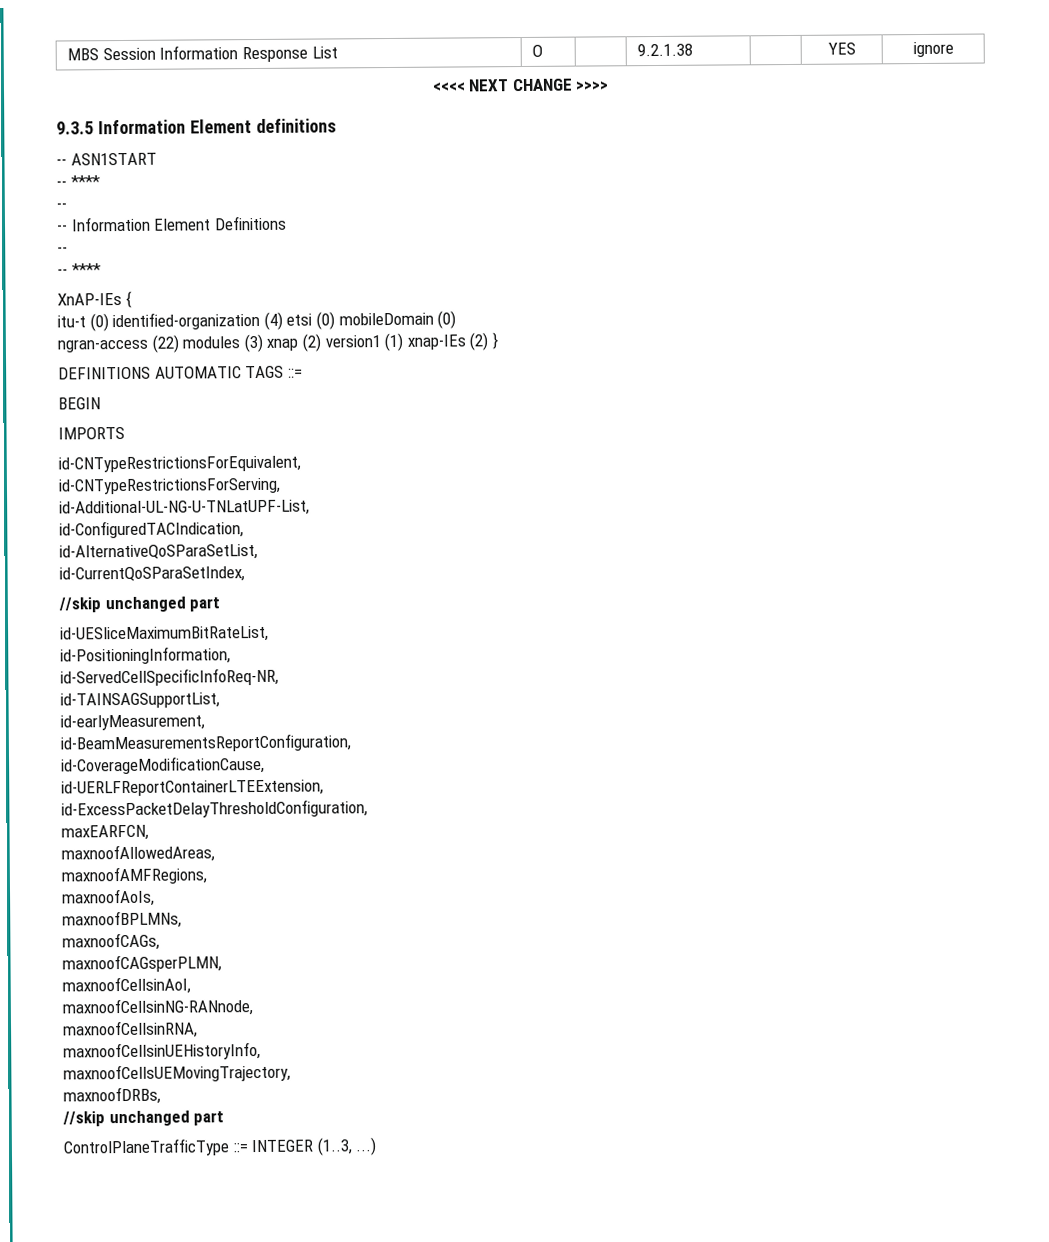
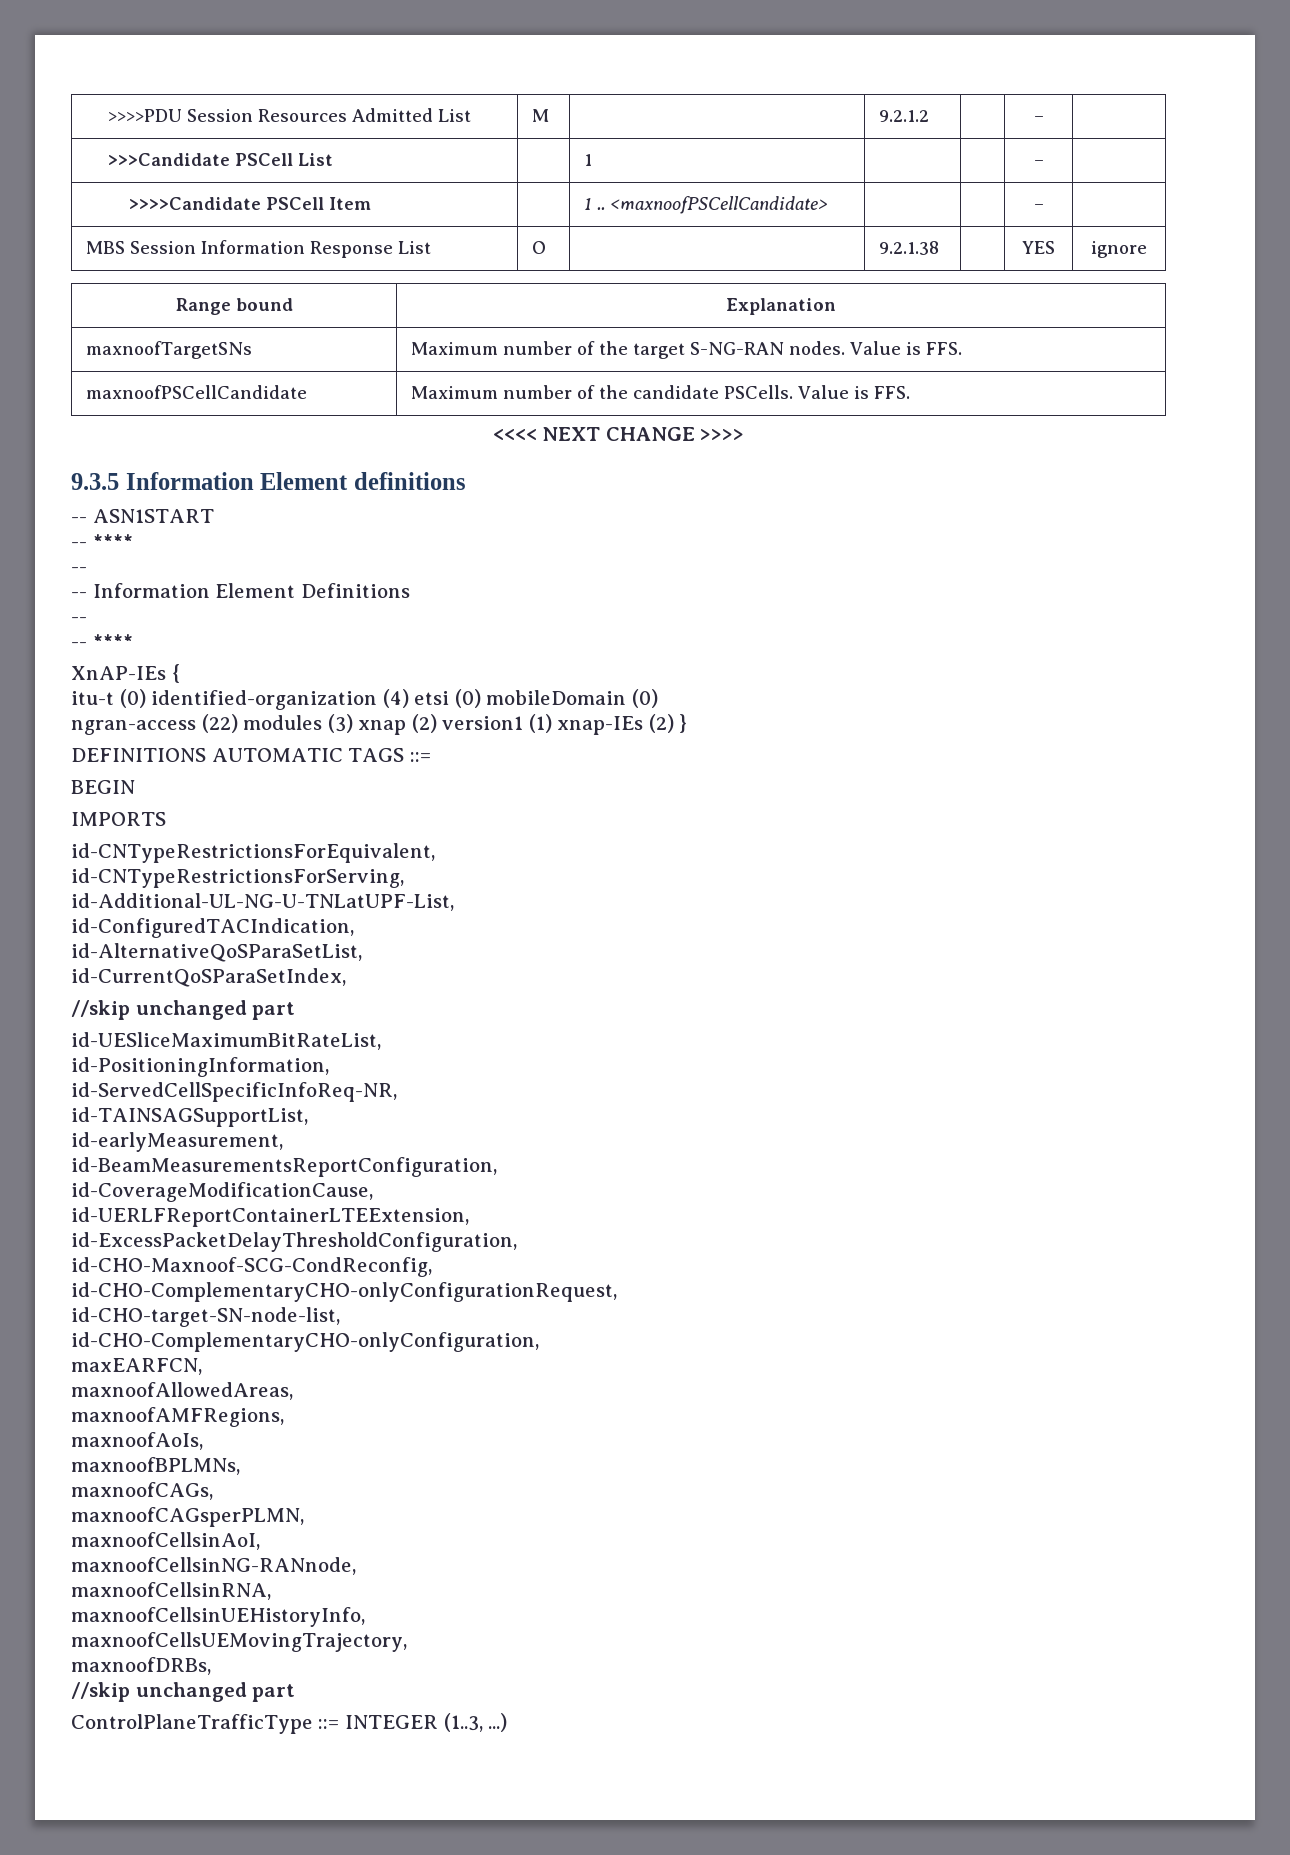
+ >>>>PDU Session Resources Admitted List | M | | 9.2.1.2 | | – |
+ >>>Candidate PSCell List | | 1 | | | – |
+ >>>>Candidate PSCell Item | | 1 .. <maxnoofPSCellCandidate> | | | – |
+ Range bound | Explanation
+ maxnoofTargetSNs | Maximum number of the target S-NG-RAN nodes. Value is FFS.
+ maxnoofPSCellCandidate | Maximum number of the candidate PSCells. Value is FFS.
+ id-CHO-Maxnoof-SCG-CondReconfig,
+ id-CHO-ComplementaryCHO-onlyConfigurationRequest,
+ id-CHO-target-SN-node-list,
+ id-CHO-ComplementaryCHO-onlyConfiguration,

